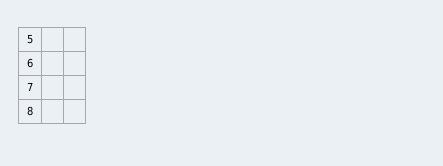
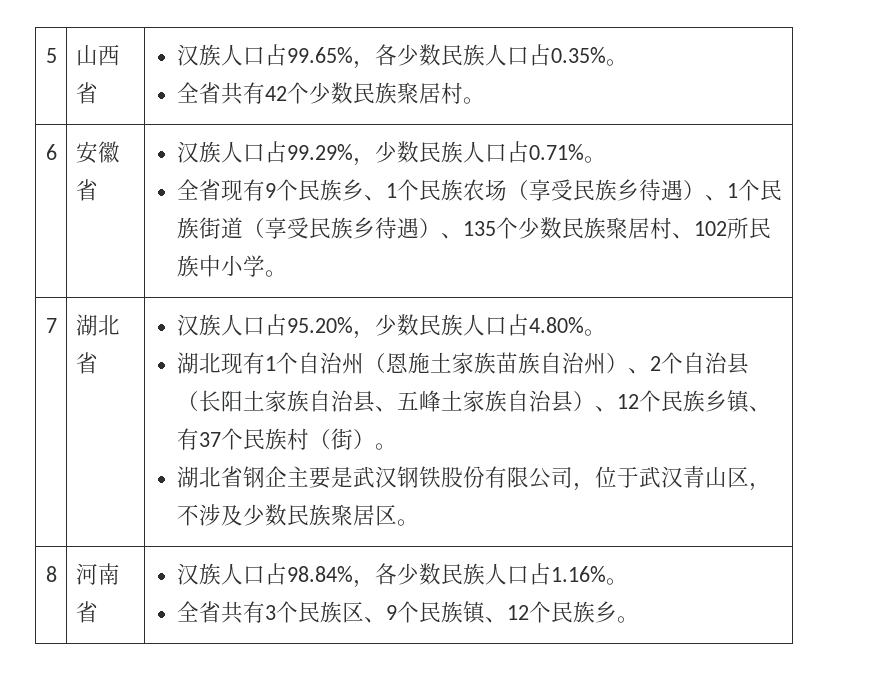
- 5 | |
- 6 | |
- 7 | |
- 8 | |
+ 5 | 山西省 | 汉族人口占99.65%，各少数民族人口占0.35%。
+ 全省共有42个少数民族聚居村。
+ 6 | 安徽省 | 汉族人口占99.29%，少数民族人口占0.71%。
+ 全省现有9个民族乡、1个民族农场（享受民族乡待遇）、1个民族街道（享受民族乡待遇）、135个少数民族聚居村、102所民族中小学。
+ 7 | 湖北省 | 汉族人口占95.20%，少数民族人口占4.80%。
+ 湖北现有1个自治州（恩施土家族苗族自治州）、2个自治县（长阳土家族自治县、五峰土家族自治县）、12个民族乡镇、有37个民族村（街）。
+ 湖北省钢企主要是武汉钢铁股份有限公司，位于武汉青山区，不涉及少数民族聚居区。
+ 8 | 河南省 | 汉族人口占98.84%，各少数民族人口占1.16%。
+ 全省共有3个民族区、9个民族镇、12个民族乡。

